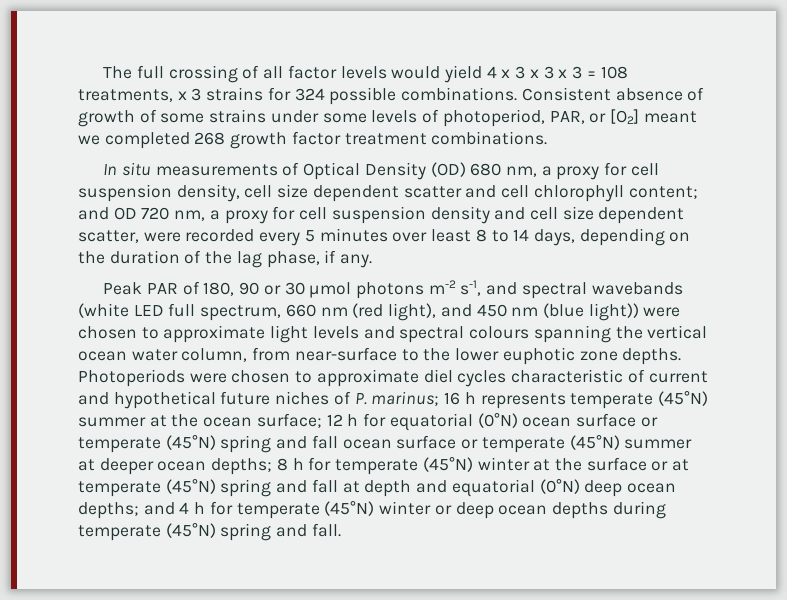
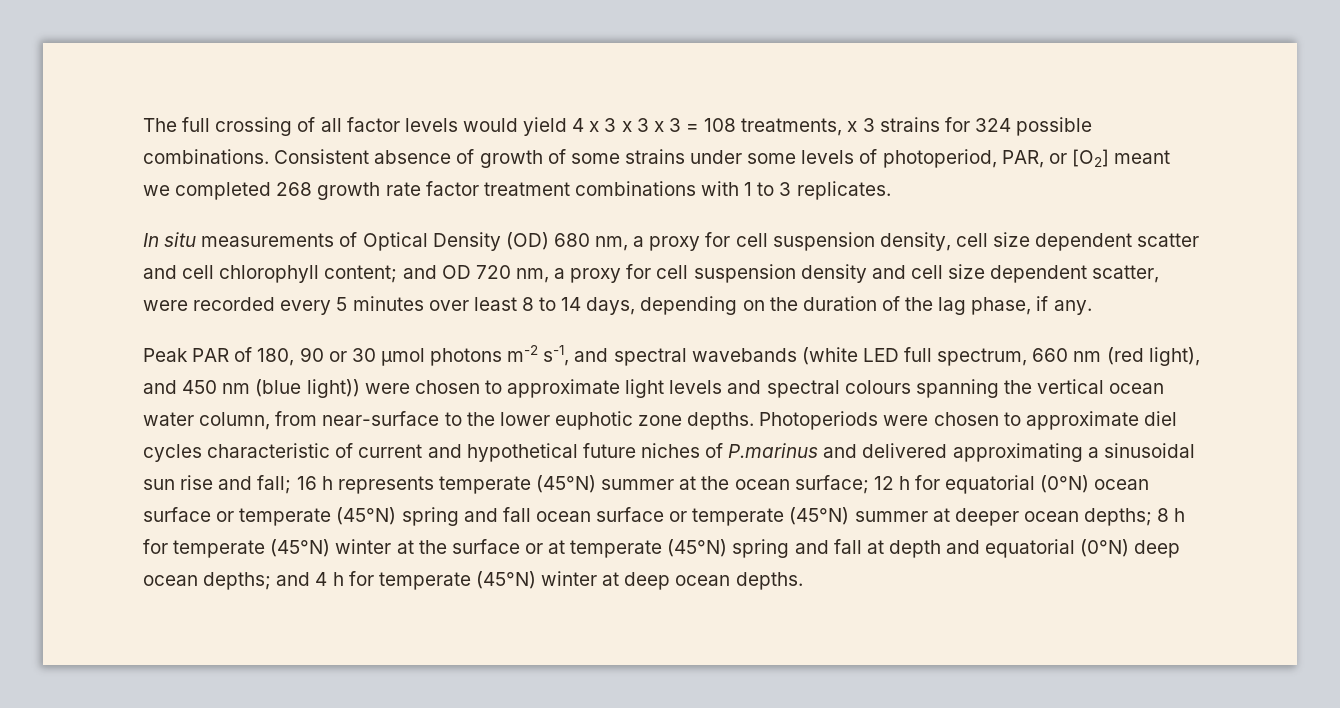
- Consistent absence of growth of some strains under some levels of photoperiod, PAR, or [O2] meant we completed 268 growth factor treatment combinations.
+ Consistent absence of growth of some strains under some levels of photoperiod, PAR, or [O2] meant we completed 268 growth rate factor treatment combinations with 1 to 3 replicates.
- Photoperiods were chosen to approximate diel cycles characteristic of current and hypothetical future niches of P. marinus;
+ Photoperiods were chosen to approximate diel cycles characteristic of current and hypothetical future niches of P.marinus and delivered approximating a sinusoidal sun rise and fall;
- and 4 h for temperate (45°N) winter or deep ocean depths during temperate (45°N) spring and fall.
+ and 4 h for temperate (45°N) winter at deep ocean depths.

